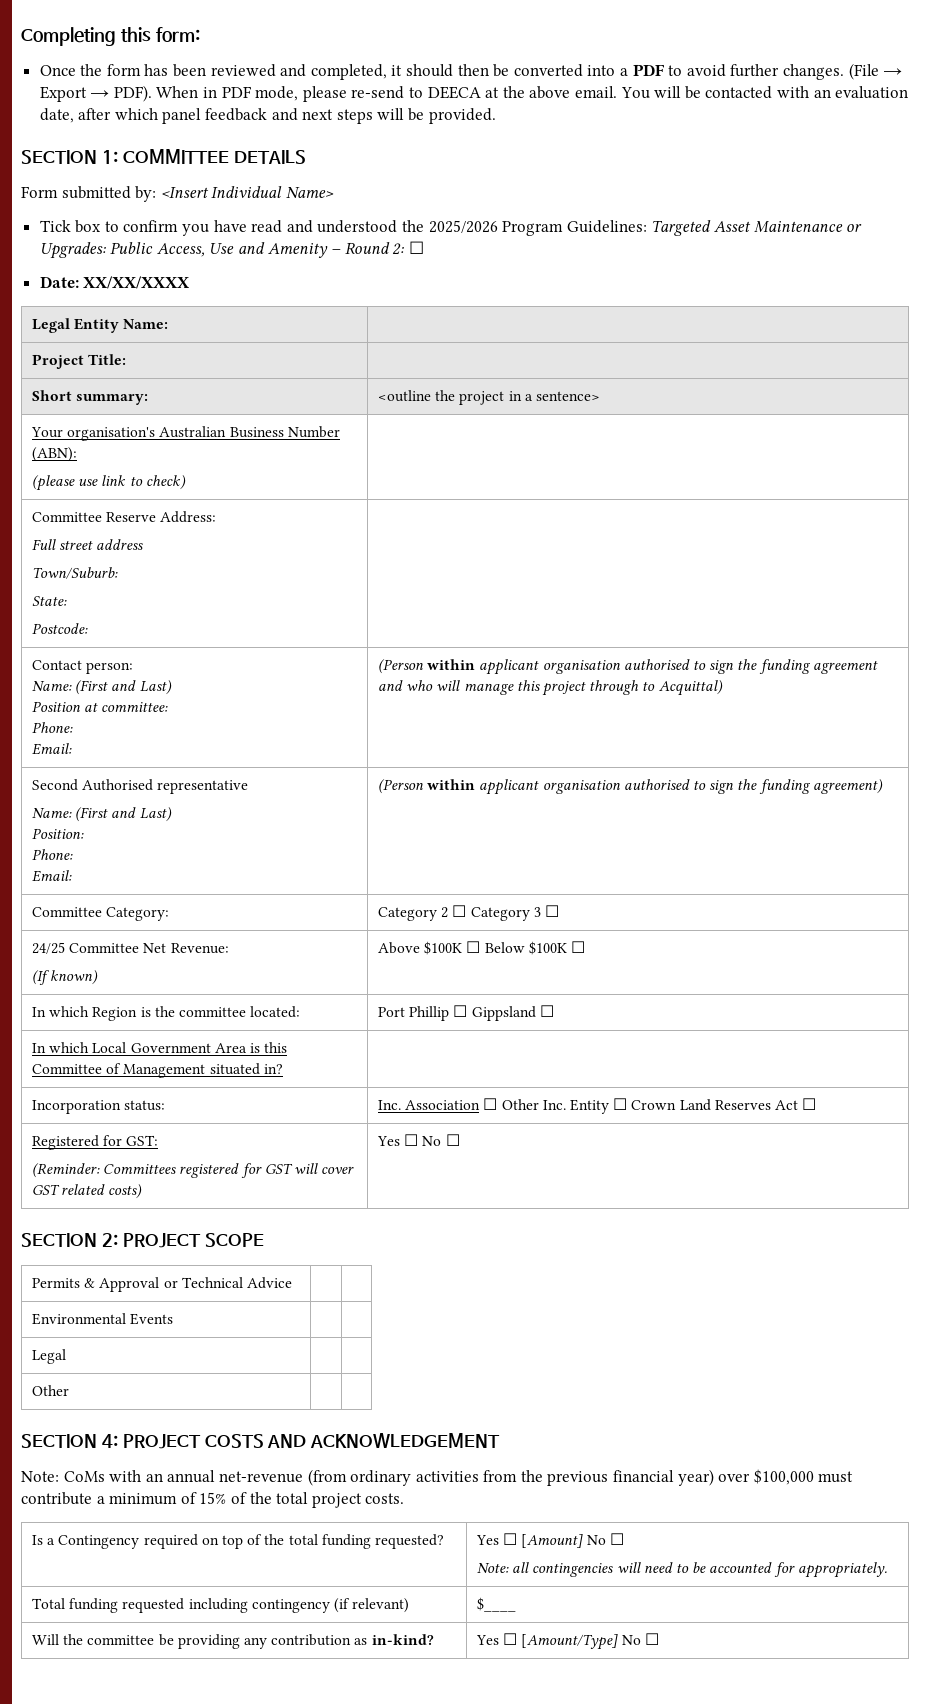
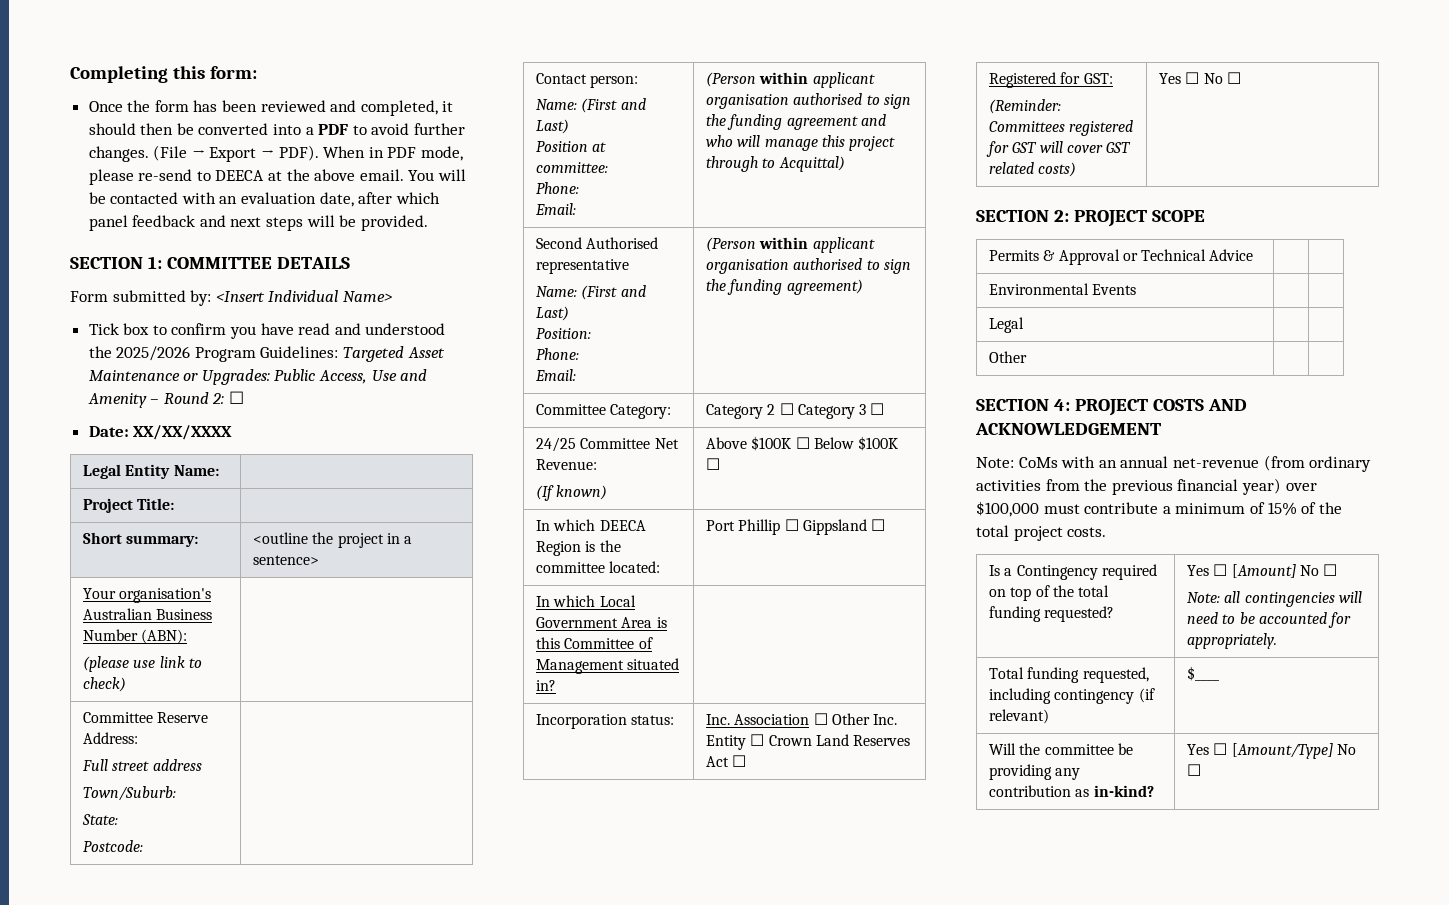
- In which Region is the committee located: | Port Phillip ☐ Gippsland ☐
+ In which DEECA Region is the committee located: | Port Phillip ☐ Gippsland ☐
- Total funding requested including contingency (if relevant) | $____
+ Total funding requested, including contingency (if relevant) | $____

